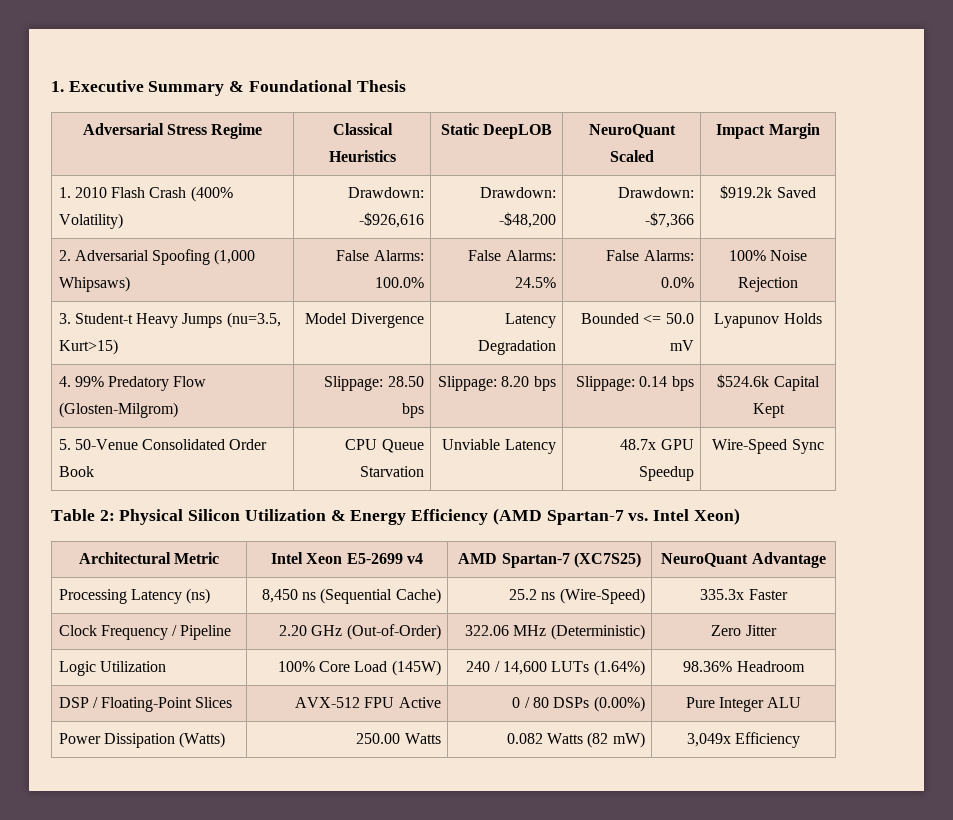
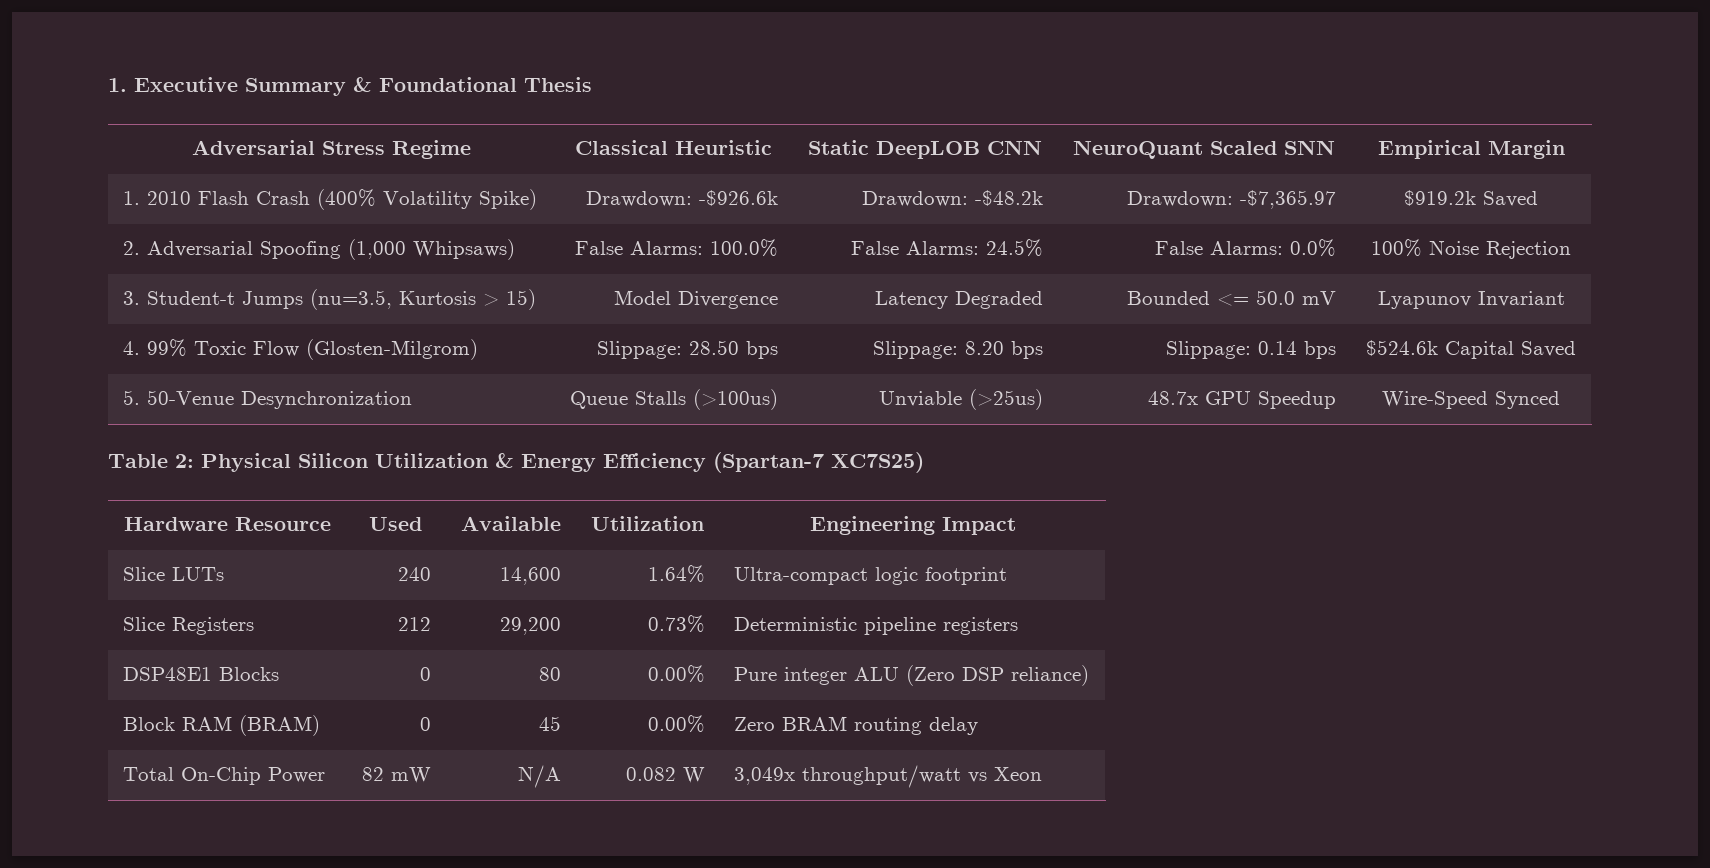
- Adversarial Stress Regime | Classical Heuristics | Static DeepLOB | NeuroQuant Scaled | Impact Margin
+ Adversarial Stress Regime | Classical Heuristic | Static DeepLOB CNN | NeuroQuant Scaled SNN | Empirical Margin
- 1. 2010 Flash Crash (400% Volatility) | Drawdown: -$926,616 | Drawdown: -$48,200 | Drawdown: -$7,366 | $919.2k Saved
+ 1. 2010 Flash Crash (400% Volatility Spike) | Drawdown: -$926.6k | Drawdown: -$48.2k | Drawdown: -$7,365.97 | $919.2k Saved
- 3. Student-t Heavy Jumps (nu=3.5, Kurt>15) | Model Divergence | Latency Degradation | Bounded <= 50.0 mV | Lyapunov Holds
+ 3. Student-t Jumps (nu=3.5, Kurtosis > 15) | Model Divergence | Latency Degraded | Bounded <= 50.0 mV | Lyapunov Invariant
- 4. 99% Predatory Flow (Glosten-Milgrom) | Slippage: 28.50 bps | Slippage: 8.20 bps | Slippage: 0.14 bps | $524.6k Capital Kept
+ 4. 99% Toxic Flow (Glosten-Milgrom) | Slippage: 28.50 bps | Slippage: 8.20 bps | Slippage: 0.14 bps | $524.6k Capital Saved
- 5. 50-Venue Consolidated Order Book | CPU Queue Starvation | Unviable Latency | 48.7x GPU Speedup | Wire-Speed Sync
+ 5. 50-Venue Desynchronization | Queue Stalls (>100us) | Unviable (>25us) | 48.7x GPU Speedup | Wire-Speed Synced
- Table 2: Physical Silicon Utilization & Energy Efficiency (AMD Spartan-7 vs. Intel Xeon)
- Architectural Metric | Intel Xeon E5-2699 v4 | AMD Spartan-7 (XC7S25) | NeuroQuant Advantage
- Processing Latency (ns) | 8,450 ns (Sequential Cache) | 25.2 ns (Wire-Speed) | 335.3x Faster
- Clock Frequency / Pipeline | 2.20 GHz (Out-of-Order) | 322.06 MHz (Deterministic) | Zero Jitter
- Logic Utilization | 100% Core Load (145W) | 240 / 14,600 LUTs (1.64%) | 98.36% Headroom
- DSP / Floating-Point Slices | AVX-512 FPU Active | 0 / 80 DSPs (0.00%) | Pure Integer ALU
- Power Dissipation (Watts) | 250.00 Watts | 0.082 Watts (82 mW) | 3,049x Efficiency
+ Table 2: Physical Silicon Utilization & Energy Efficiency (Spartan-7 XC7S25)
+ Hardware Resource | Used | Available | Utilization | Engineering Impact
+ Slice LUTs | 240 | 14,600 | 1.64% | Ultra-compact logic footprint
+ Slice Registers | 212 | 29,200 | 0.73% | Deterministic pipeline registers
+ DSP48E1 Blocks | 0 | 80 | 0.00% | Pure integer ALU (Zero DSP reliance)
+ Block RAM (BRAM) | 0 | 45 | 0.00% | Zero BRAM routing delay
+ Total On-Chip Power | 82 mW | N/A | 0.082 W | 3,049x throughput/watt vs Xeon

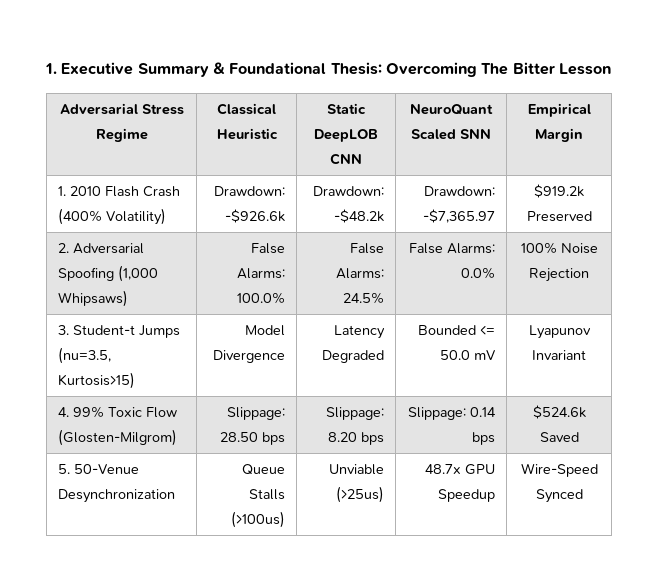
- 1. Executive Summary & Foundational Thesis
+ 1. Executive Summary & Foundational Thesis: Overcoming The Bitter Lesson
- 1. 2010 Flash Crash (400% Volatility Spike) | Drawdown: -$926.6k | Drawdown: -$48.2k | Drawdown: -$7,365.97 | $919.2k Saved
+ 1. 2010 Flash Crash (400% Volatility) | Drawdown: -$926.6k | Drawdown: -$48.2k | Drawdown: -$7,365.97 | $919.2k Preserved
- 3. Student-t Jumps (nu=3.5, Kurtosis > 15) | Model Divergence | Latency Degraded | Bounded <= 50.0 mV | Lyapunov Invariant
+ 3. Student-t Jumps (nu=3.5, Kurtosis>15) | Model Divergence | Latency Degraded | Bounded <= 50.0 mV | Lyapunov Invariant
- 4. 99% Toxic Flow (Glosten-Milgrom) | Slippage: 28.50 bps | Slippage: 8.20 bps | Slippage: 0.14 bps | $524.6k Capital Saved
+ 4. 99% Toxic Flow (Glosten-Milgrom) | Slippage: 28.50 bps | Slippage: 8.20 bps | Slippage: 0.14 bps | $524.6k Saved
- Table 2: Physical Silicon Utilization & Energy Efficiency (Spartan-7 XC7S25)
- Hardware Resource | Used | Available | Utilization | Engineering Impact
- Slice LUTs | 240 | 14,600 | 1.64% | Ultra-compact logic footprint
- Slice Registers | 212 | 29,200 | 0.73% | Deterministic pipeline registers
- DSP48E1 Blocks | 0 | 80 | 0.00% | Pure integer ALU (Zero DSP reliance)
- Block RAM (BRAM) | 0 | 45 | 0.00% | Zero BRAM routing delay
- Total On-Chip Power | 82 mW | N/A | 0.082 W | 3,049x throughput/watt vs Xeon

